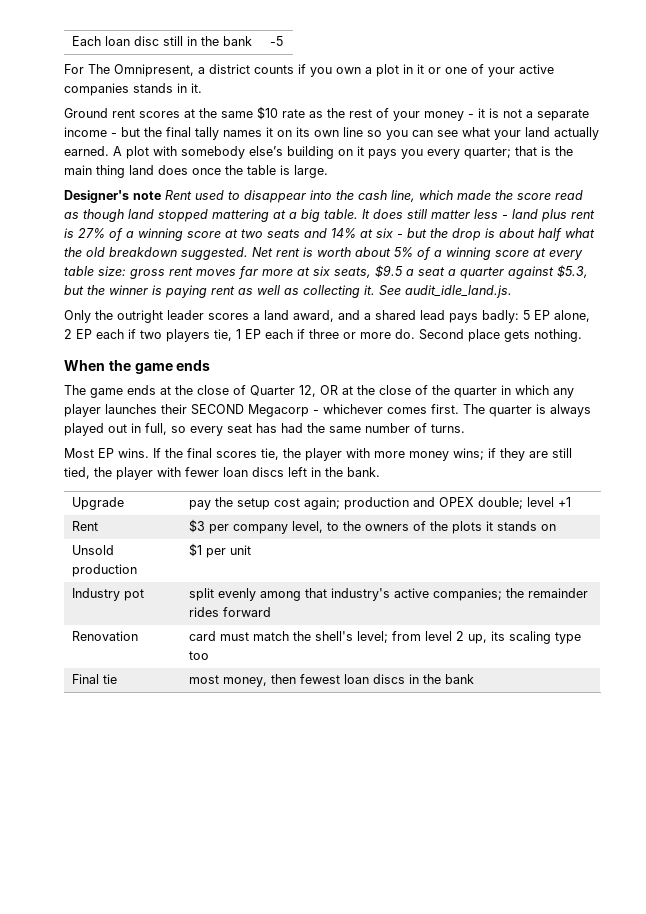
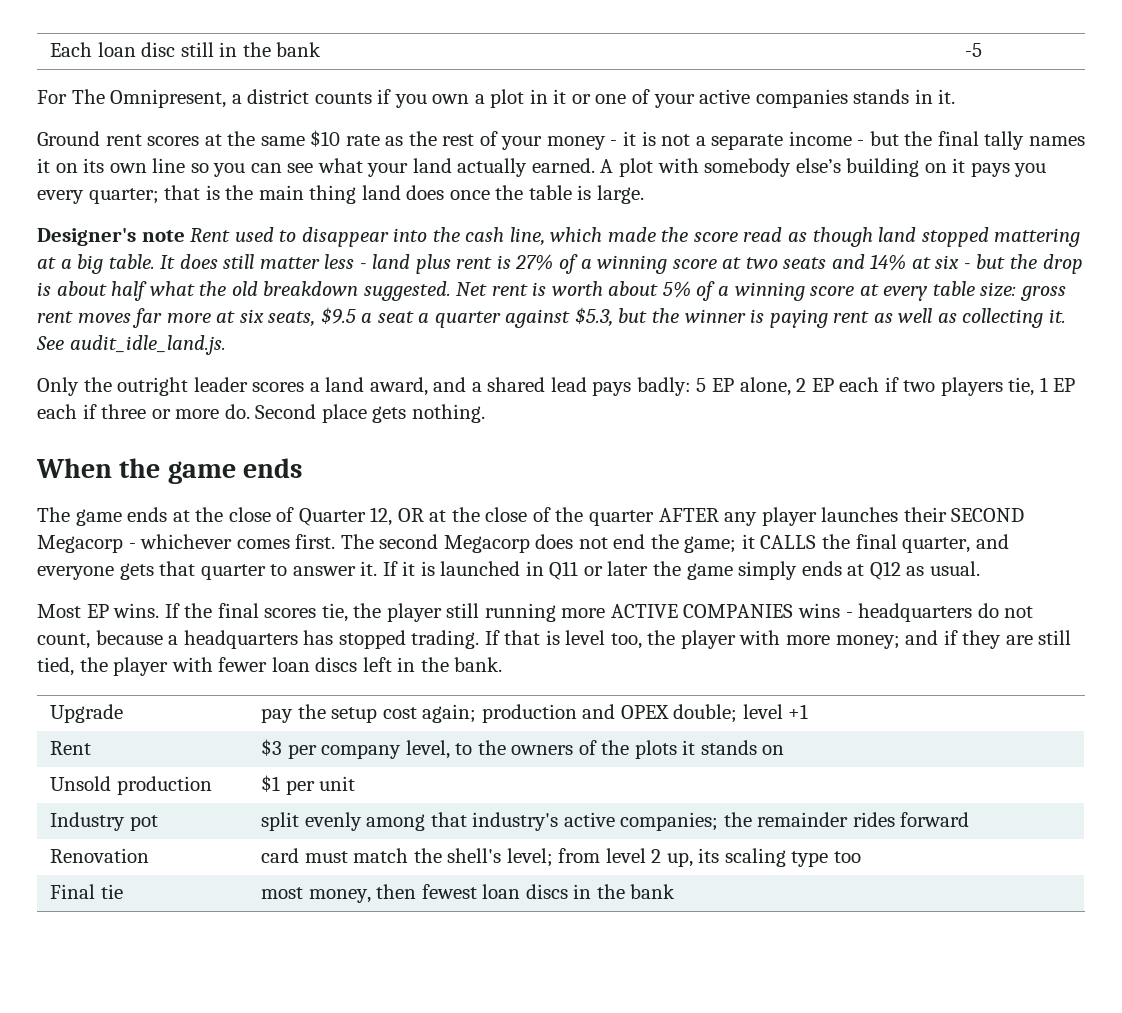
- The game ends at the close of Quarter 12, OR at the close of the quarter in which any player launches their SECOND Megacorp - whichever comes first.
+ The game ends at the close of Quarter 12, OR at the close of the quarter AFTER any player launches their SECOND Megacorp - whichever comes first.
- The quarter is always played out in full, so every seat has had the same number of turns.
+ The second Megacorp does not end the game; it CALLS the final quarter, and everyone gets that quarter to answer it. If it is launched in Q11 or later the game simply ends at Q12 as usual.
- If the final scores tie, the player with more money wins; if they are still tied, the player with fewer loan discs left in the bank.
+ If the final scores tie, the player still running more ACTIVE COMPANIES wins - headquarters do not count, because a headquarters has stopped trading. If that is level too, the player with more money; and if they are still tied, the player with fewer loan discs left in the bank.

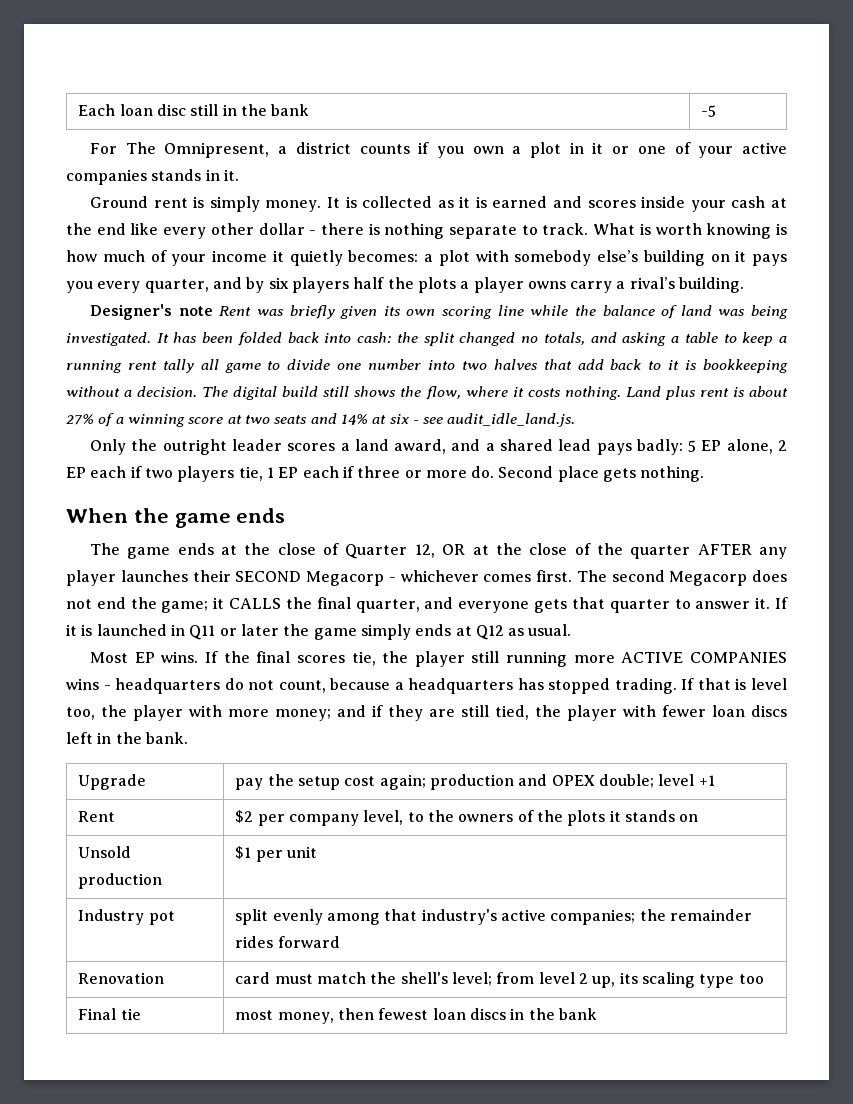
- Ground rent scores at the same $10 rate as the rest of your money - it is not a separate income - but the final tally names it on its own line so you can see what your land actually earned. A plot with somebody else’s building on it pays you every quarter; that is the main thing land does once the table is large.
- Designer's note Rent used to disappear into the cash line, which made the score read as though land stopped mattering at a big table. It does still matter less - land plus rent is 27% of a winning score at two seats and 14% at six - but the drop is about half what the old breakdown suggested. Net rent is worth about 5% of a winning score at every table size: gross rent moves far more at six seats, $9.5 a seat a quarter against $5.3, but the winner is paying rent as well as collecting it. See audit_idle_land.js.
+ Ground rent is simply money. It is collected as it is earned and scores inside your cash at the end like every other dollar - there is nothing separate to track. What is worth knowing is how much of your income it quietly becomes: a plot with somebody else’s building on it pays you every quarter, and by six players half the plots a player owns carry a rival’s building.
+ Designer's note Rent was briefly given its own scoring line while the balance of land was being investigated. It has been folded back into cash: the split changed no totals, and asking a table to keep a running rent tally all game to divide one number into two halves that add back to it is bookkeeping without a decision. The digital build still shows the flow, where it costs nothing. Land plus rent is about 27% of a winning score at two seats and 14% at six - see audit_idle_land.js.
- Rent | $3 per company level, to the owners of the plots it stands on
+ Rent | $2 per company level, to the owners of the plots it stands on

